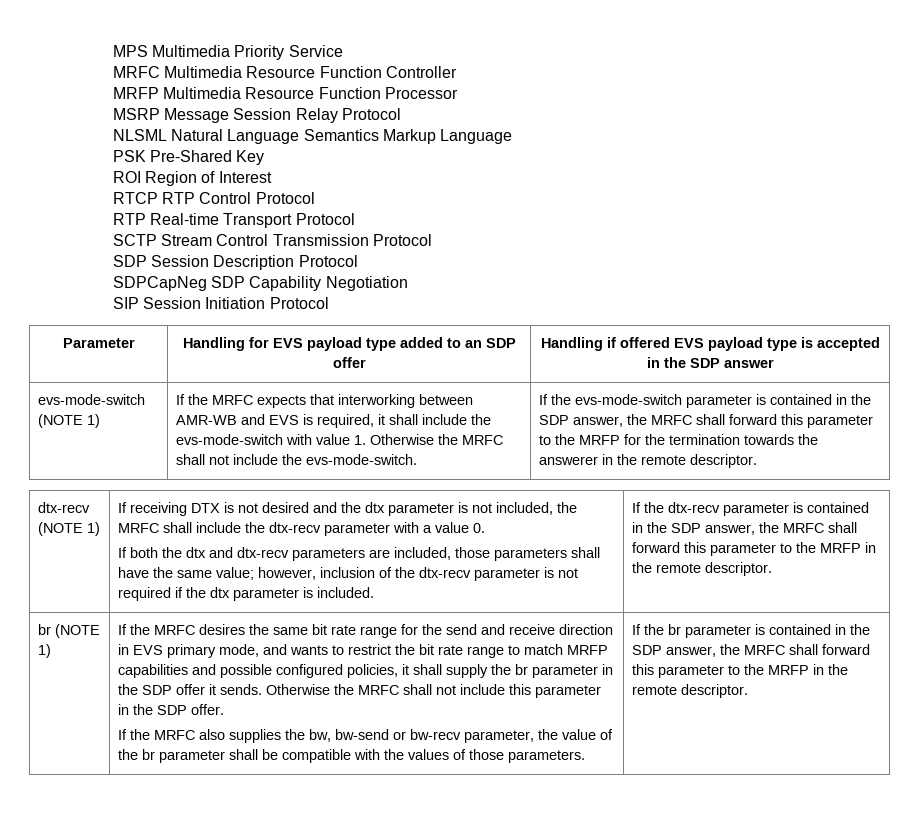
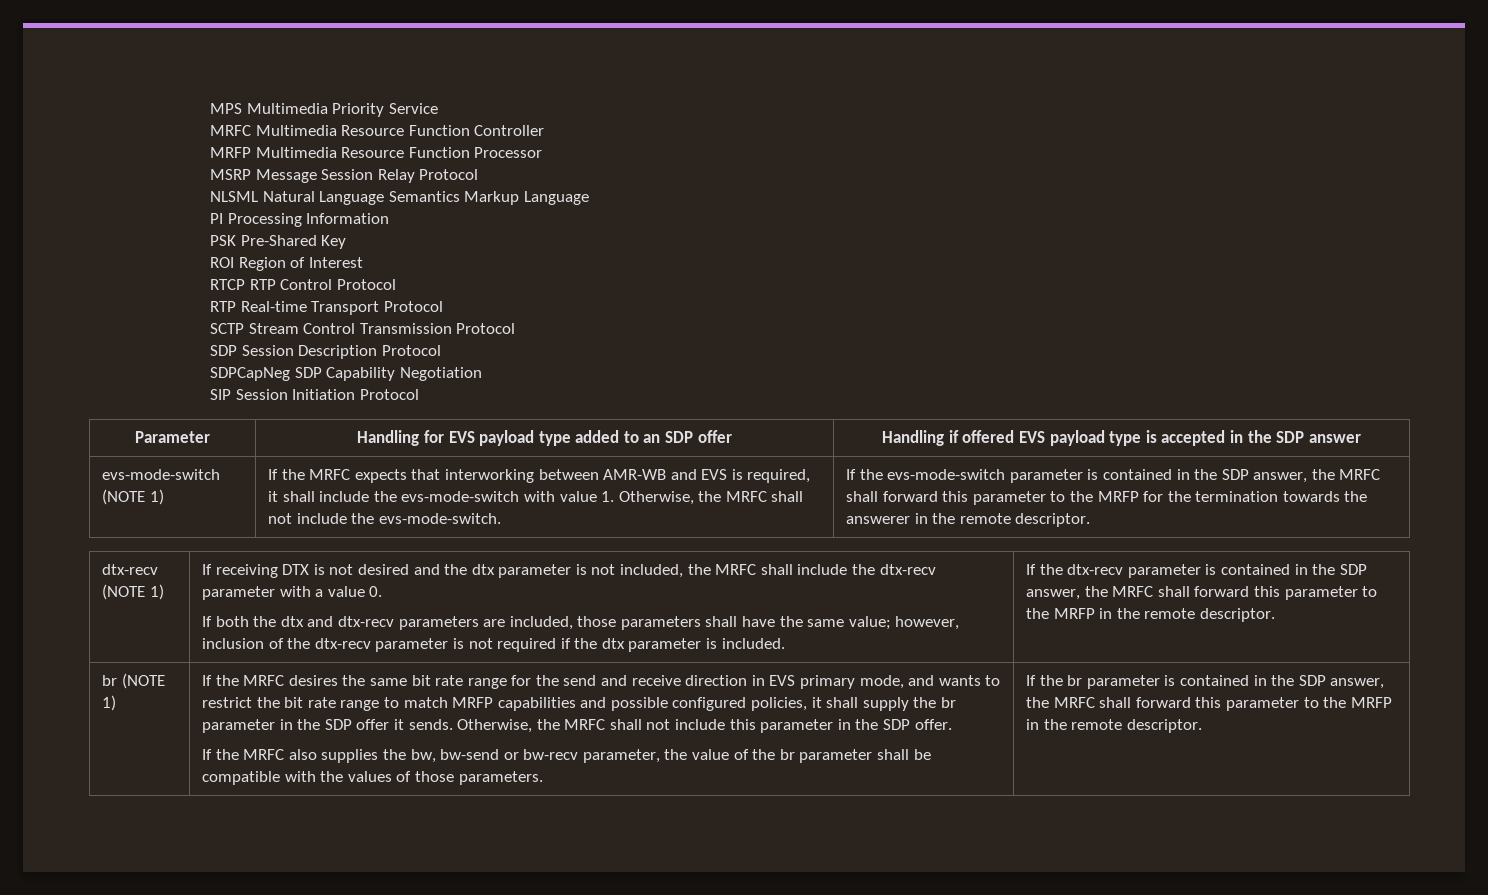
+ PI Processing Information
- If the MRFC expects that interworking between AMR-WB and EVS is required, it shall include the evs-mode-switch with value 1. Otherwise the MRFC shall not include the evs-mode-switch.
+ If the MRFC expects that interworking between AMR-WB and EVS is required, it shall include the evs-mode-switch with value 1. Otherwise, the MRFC shall not include the evs-mode-switch.
- Otherwise the MRFC shall not include this parameter in the SDP offer.
+ Otherwise, the MRFC shall not include this parameter in the SDP offer.

